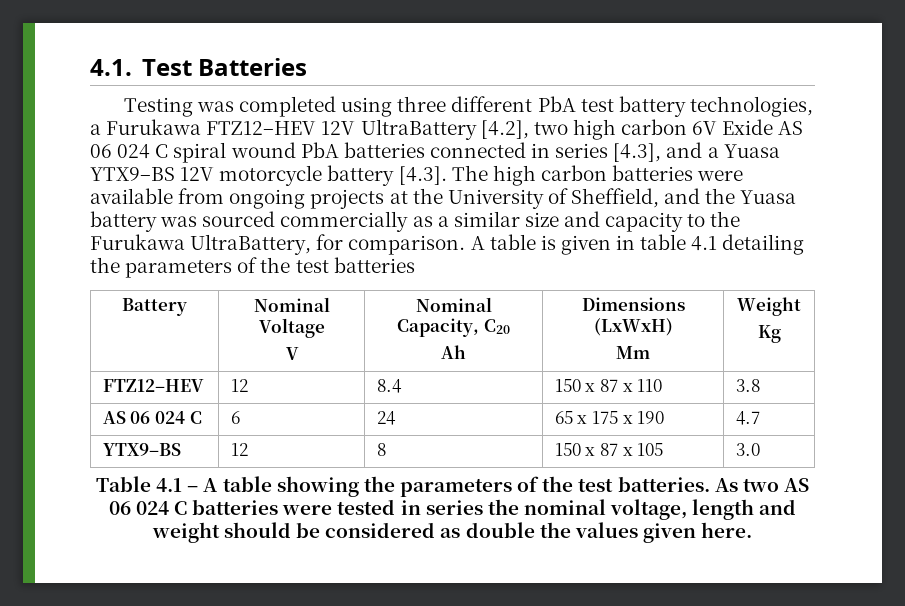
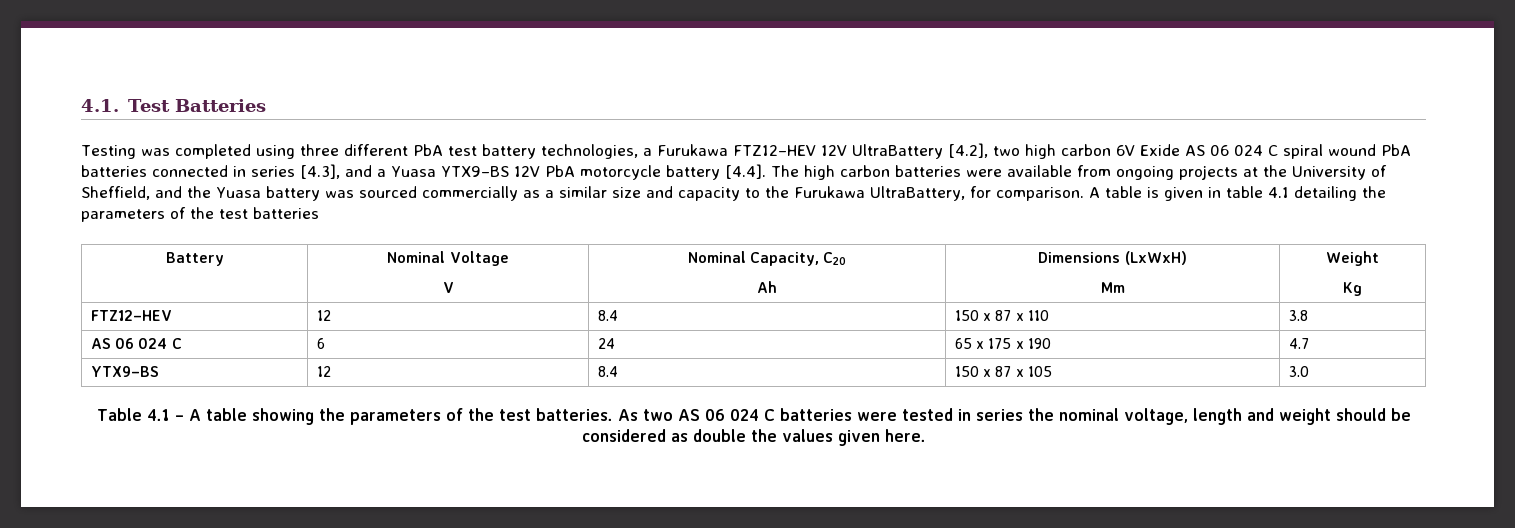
- Testing was completed using three different PbA test battery technologies, a Furukawa FTZ12–HEV 12V UltraBattery [4.2], two high carbon 6V Exide AS 06 024 C spiral wound PbA batteries connected in series [4.3], and a Yuasa YTX9–BS 12V motorcycle battery [4.3]. The high carbon batteries were available from ongoing projects at the University of Sheffield, and the Yuasa battery was sourced commercially as a similar size and capacity to the Furukawa UltraBattery, for comparison.
+ Testing was completed using three different PbA test battery technologies, a Furukawa FTZ12–HEV 12V UltraBattery [4.2], two high carbon 6V Exide AS 06 024 C spiral wound PbA batteries connected in series [4.3], and a Yuasa YTX9–BS 12V PbA motorcycle battery [4.4]. The high carbon batteries were available from ongoing projects at the University of Sheffield, and the Yuasa battery was sourced commercially as a similar size and capacity to the Furukawa UltraBattery, for comparison.
- YTX9–BS | 12 | 8 | 150 x 87 x 105 | 3.0
+ YTX9–BS | 12 | 8.4 | 150 x 87 x 105 | 3.0

